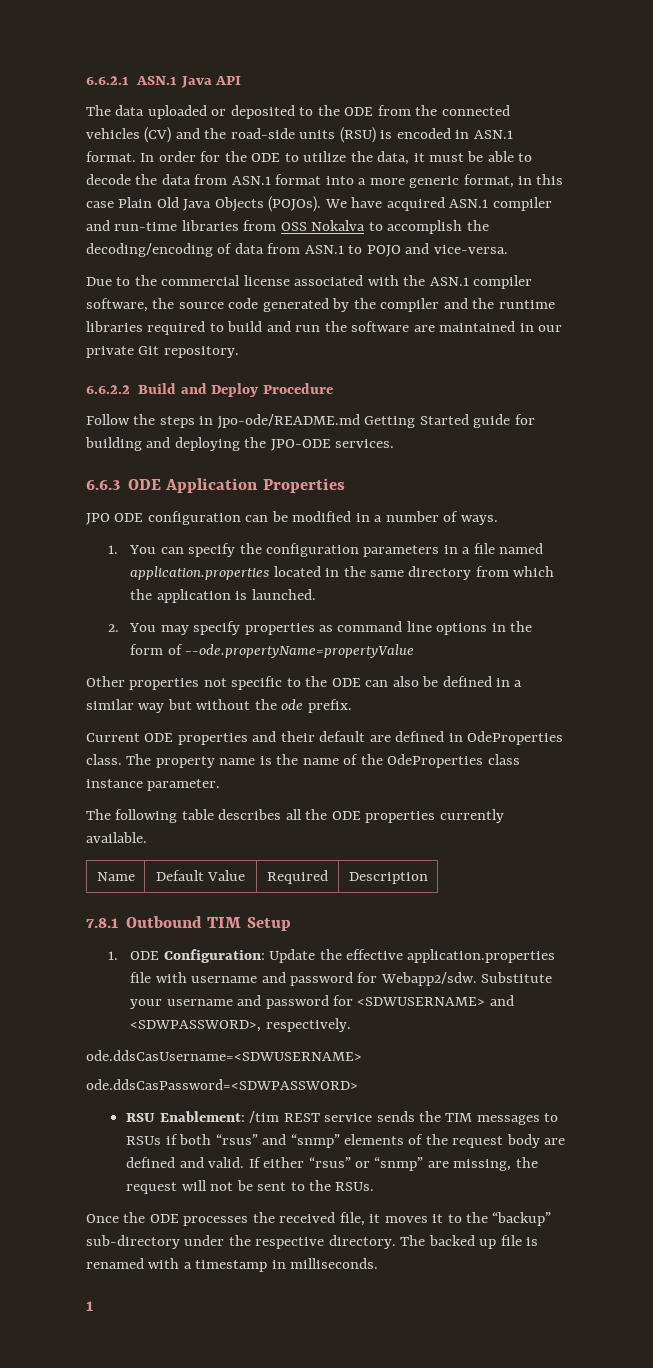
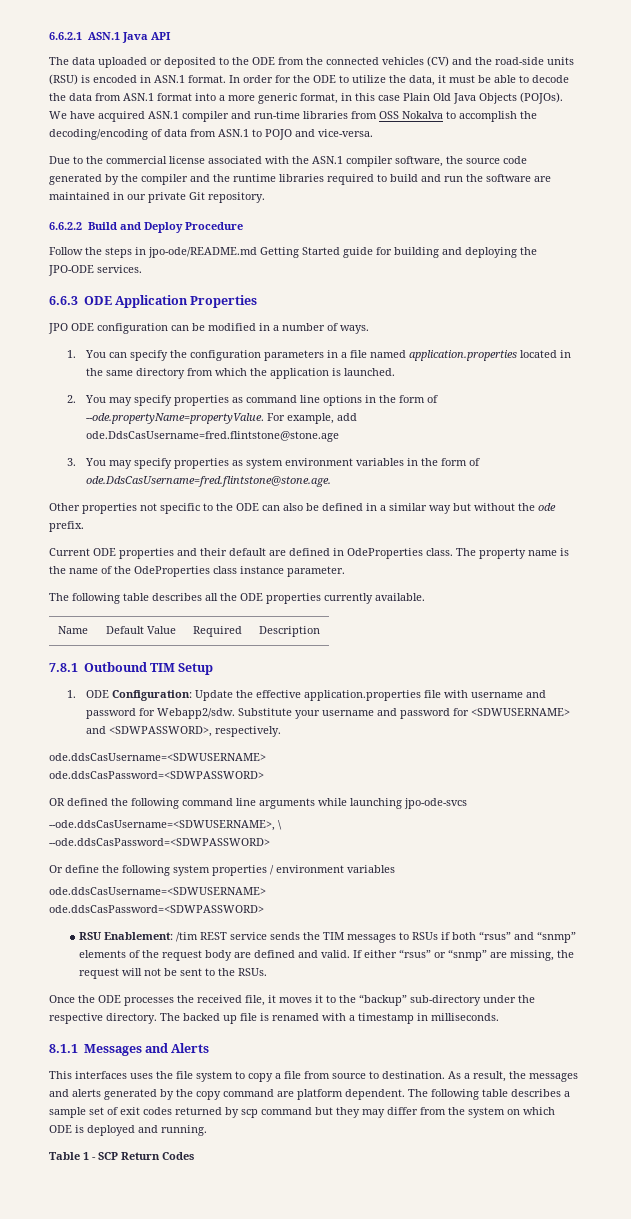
- 2. You may specify properties as command line options in the form of --ode.propertyName=propertyValue
+ 2. You may specify properties as command line options in the form of --ode.propertyName=propertyValue. For example, add ode.DdsCasUsername=fred.flintstone@stone.age
+ 3. You may specify properties as system environment variables in the form of ode.DdsCasUsername=fred.flintstone@stone.age.
+ OR defined the following command line arguments while launching jpo-ode-svcs
+ --ode.ddsCasUsername=<SDWUSERNAME>, \
+ --ode.ddsCasPassword=<SDWPASSWORD>
+ Or define the following system properties / environment variables
+ ode.ddsCasUsername=<SDWUSERNAME>
+ ode.ddsCasPassword=<SDWPASSWORD>
  The backed up file is renamed with a timestamp in milliseconds.
- 1
+ 8.1.1 Messages and Alerts
+ This interfaces uses the file system to copy a file from source to destination. As a result, the messages and alerts generated by the copy command are platform dependent. The following table describes a sample set of exit codes returned by scp command but they may differ from the system on which ODE is deployed and running.
+ Table 1 - SCP Return Codes

